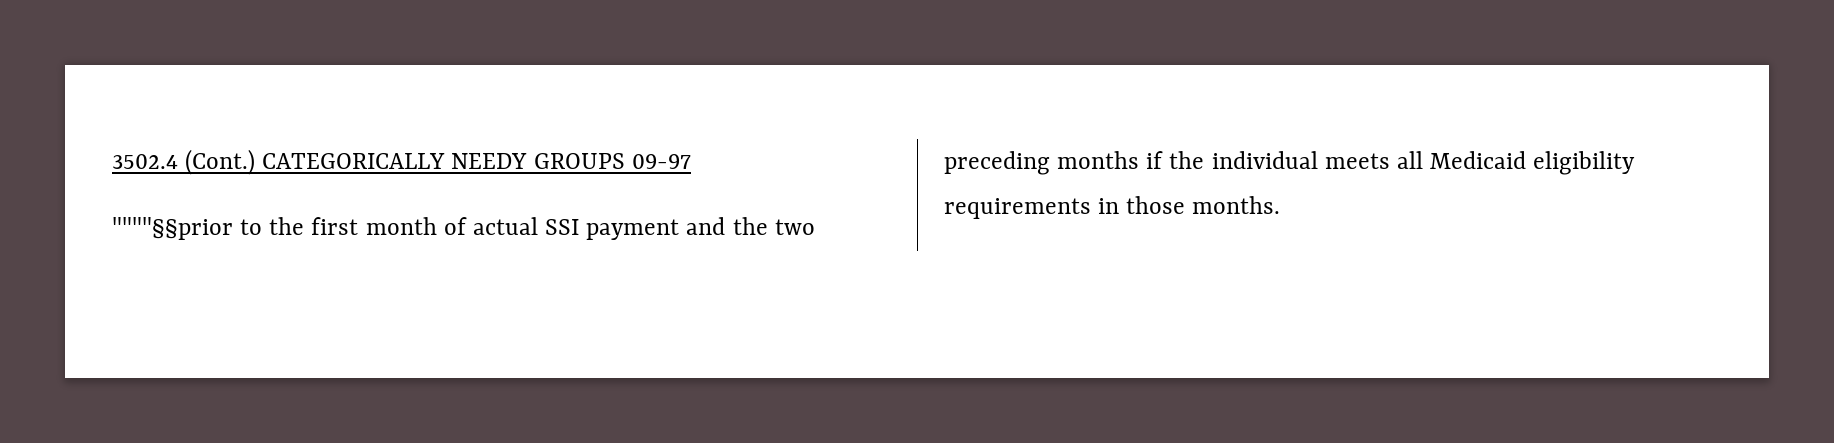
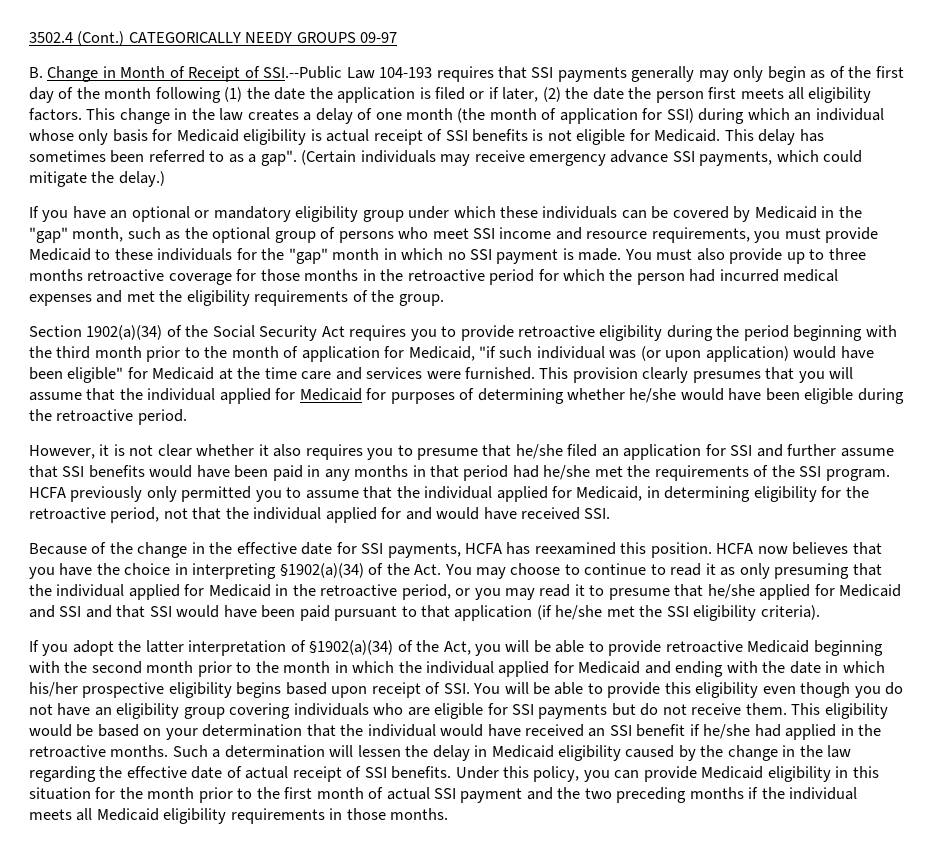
- """"§§prior to the first month of actual SSI payment and the two preceding months if the individual meets all Medicaid eligibility requirements in those months.
+ B. Change in Month of Receipt of SSI.--Public Law 104-193 requires that SSI payments generally may only begin as of the first day of the month following (1) the date the application is filed or if later, (2) the date the person first meets all eligibility factors. This change in the law creates a delay of one month (the month of application for SSI) during which an individual whose only basis for Medicaid eligibility is actual receipt of SSI benefits is not eligible for Medicaid. This delay has sometimes been referred to as a gap". (Certain individuals may receive emergency advance SSI payments, which could mitigate the delay.)
+ If you have an optional or mandatory eligibility group under which these individuals can be covered by Medicaid in the "gap" month, such as the optional group of persons who meet SSI income and resource requirements, you must provide Medicaid to these individuals for the "gap" month in which no SSI payment is made. You must also provide up to three months retroactive coverage for those months in the retroactive period for which the person had incurred medical expenses and met the eligibility requirements of the group.
+ Section 1902(a)(34) of the Social Security Act requires you to provide retroactive eligibility during the period beginning with the third month prior to the month of application for Medicaid, "if such individual was (or upon application) would have been eligible" for Medicaid at the time care and services were furnished. This provision clearly presumes that you will assume that the individual applied for Medicaid for purposes of determining whether he/she would have been eligible during the retroactive period.
+ However, it is not clear whether it also requires you to presume that he/she filed an application for SSI and further assume that SSI benefits would have been paid in any months in that period had he/she met the requirements of the SSI program. HCFA previously only permitted you to assume that the individual applied for Medicaid, in determining eligibility for the retroactive period, not that the individual applied for and would have received SSI.
+ Because of the change in the effective date for SSI payments, HCFA has reexamined this position. HCFA now believes that you have the choice in interpreting §1902(a)(34) of the Act. You may choose to continue to read it as only presuming that the individual applied for Medicaid in the retroactive period, or you may read it to presume that he/she applied for Medicaid and SSI and that SSI would have been paid pursuant to that application (if he/she met the SSI eligibility criteria).
+ If you adopt the latter interpretation of §1902(a)(34) of the Act, you will be able to provide retroactive Medicaid beginning with the second month prior to the month in which the individual applied for Medicaid and ending with the date in which his/her prospective eligibility begins based upon receipt of SSI. You will be able to provide this eligibility even though you do not have an eligibility group covering individuals who are eligible for SSI payments but do not receive them. This eligibility would be based on your determination that the individual would have received an SSI benefit if he/she had applied in the retroactive months. Such a determination will lessen the delay in Medicaid eligibility caused by the change in the law regarding the effective date of actual receipt of SSI benefits. Under this policy, you can provide Medicaid eligibility in this situation for the month prior to the first month of actual SSI payment and the two preceding months if the individual meets all Medicaid eligibility requirements in those months.

